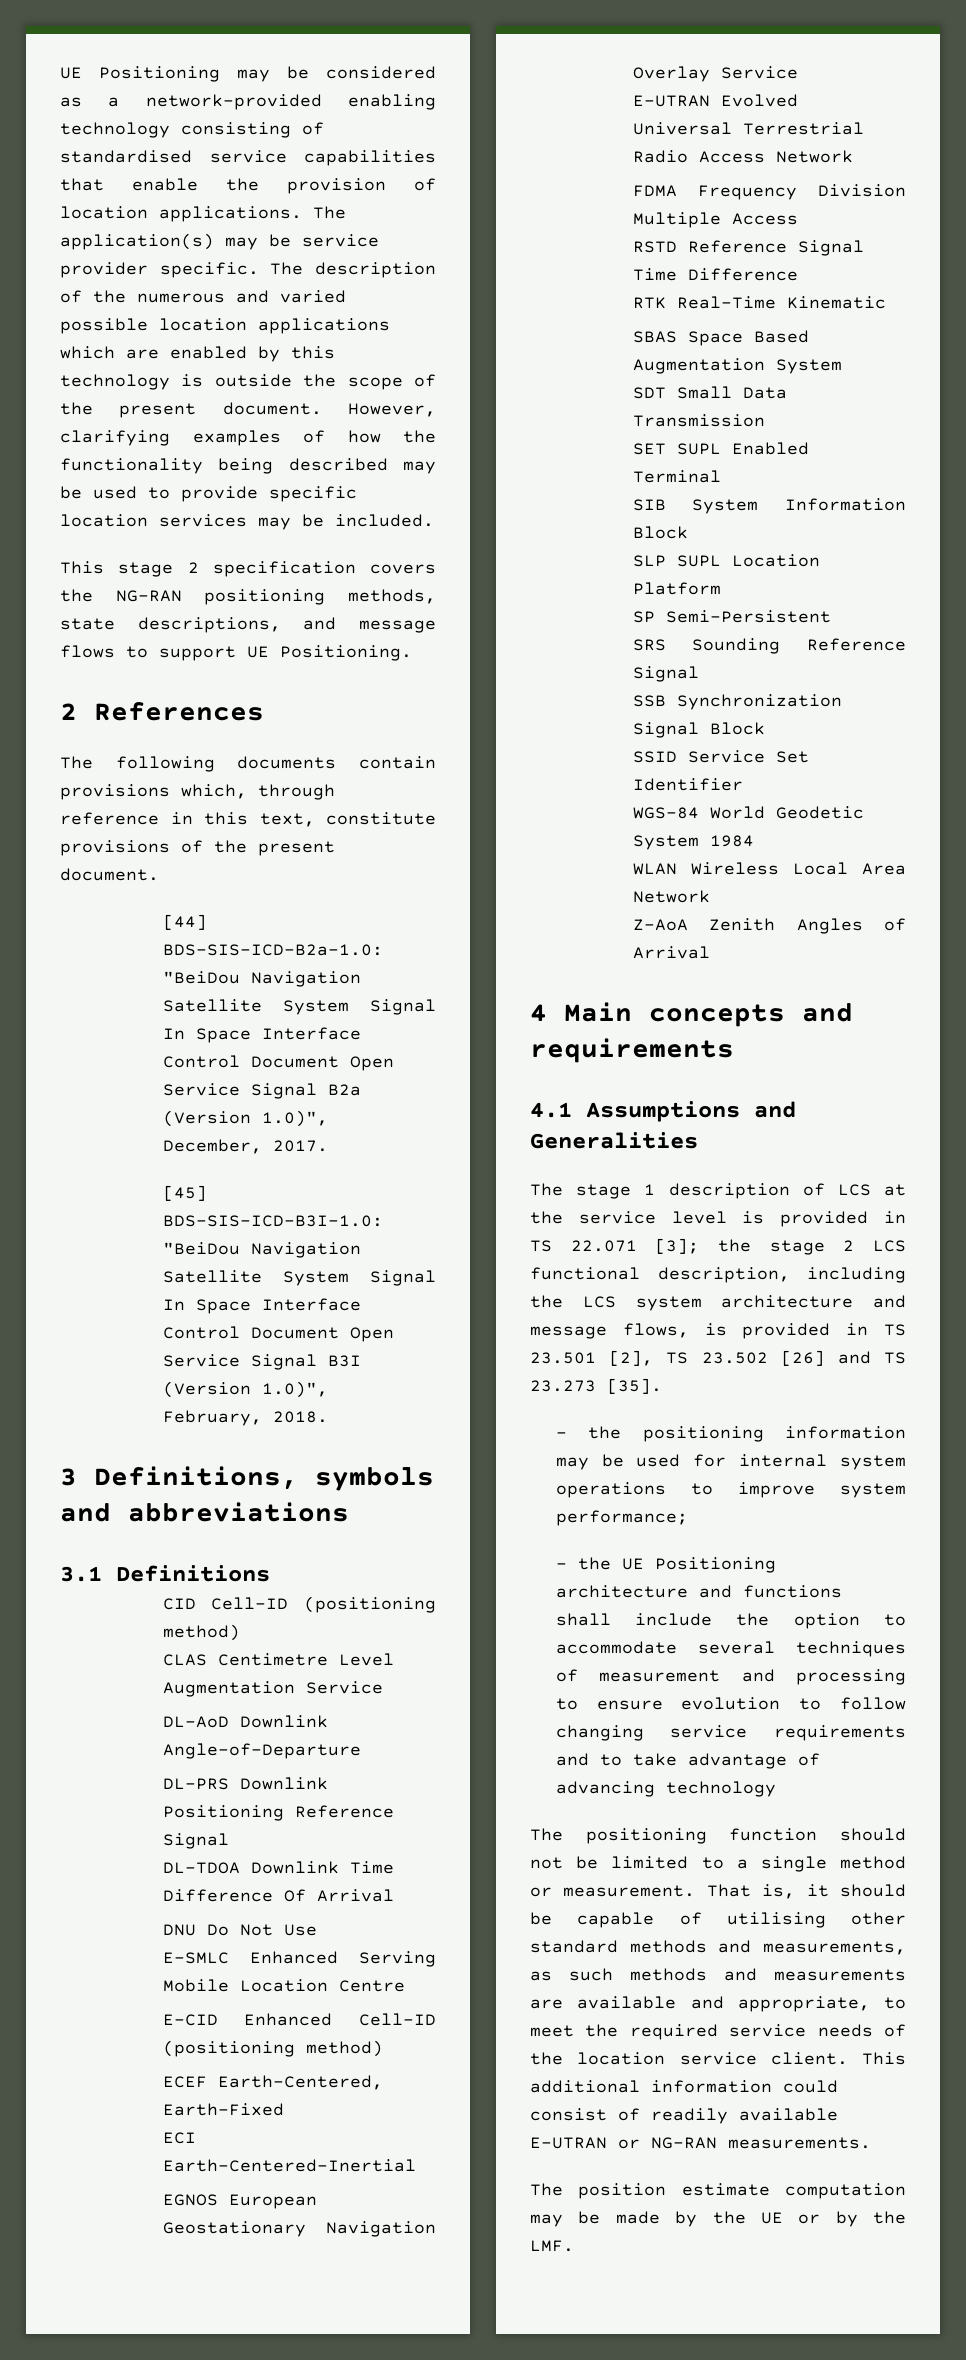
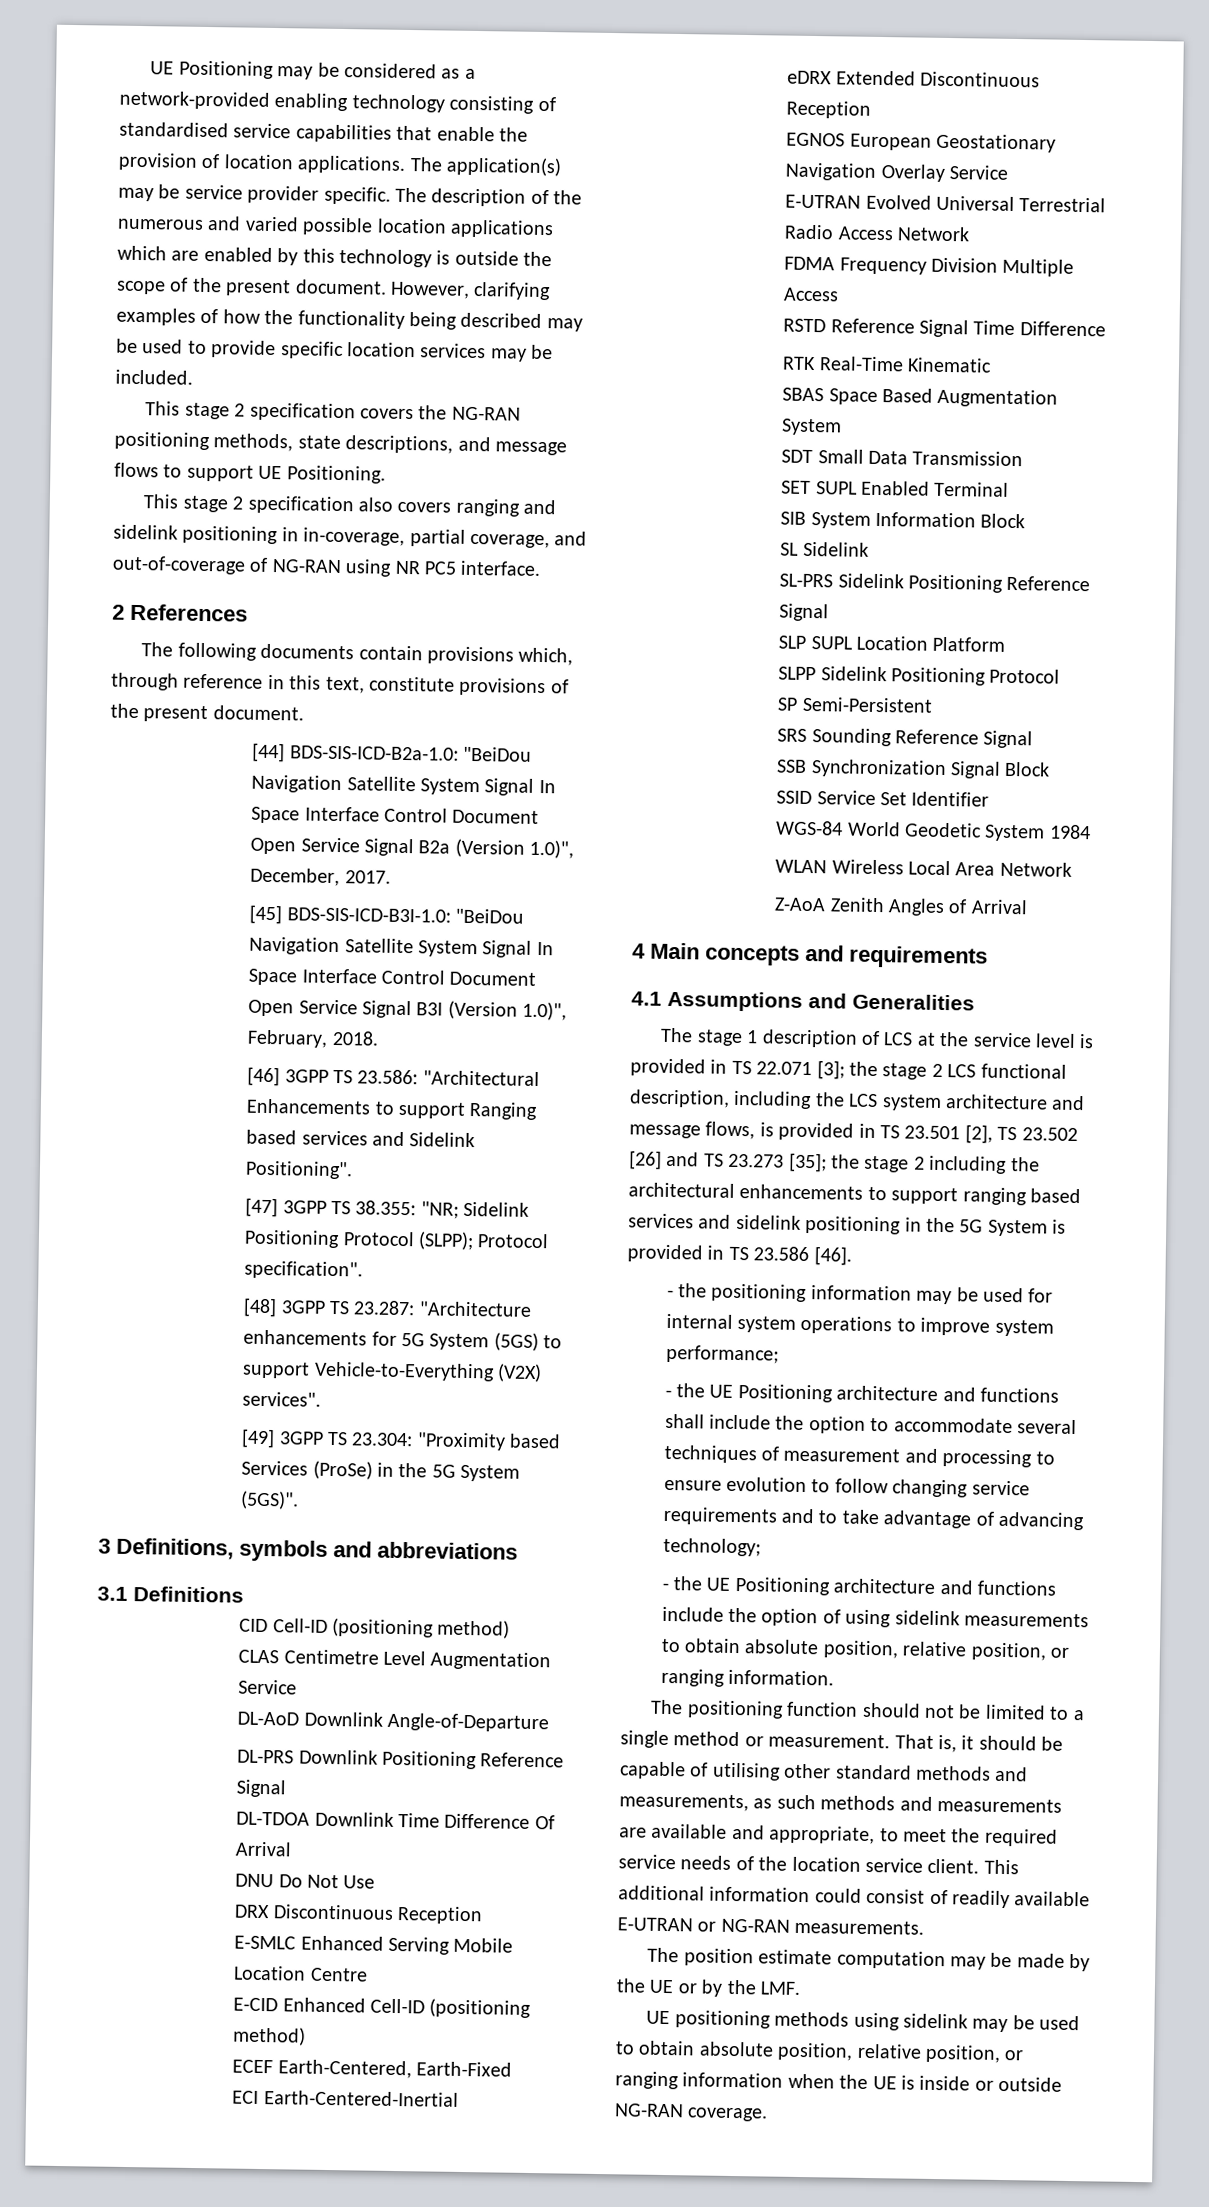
+ This stage 2 specification also covers ranging and sidelink positioning in in-coverage, partial coverage, and out-of-coverage of NG-RAN using NR PC5 interface.
+ [46] 3GPP TS 23.586: "Architectural Enhancements to support Ranging based services and Sidelink Positioning".
+ [47] 3GPP TS 38.355: "NR; Sidelink Positioning Protocol (SLPP); Protocol specification".
+ [48] 3GPP TS 23.287: "Architecture enhancements for 5G System (5GS) to support Vehicle-to-Everything (V2X) services".
+ [49] 3GPP TS 23.304: "Proximity based Services (ProSe) in the 5G System (5GS)".
+ DRX Discontinuous Reception
+ eDRX Extended Discontinuous Reception
+ SL Sidelink
+ SL-PRS Sidelink Positioning Reference Signal
+ SLPP Sidelink Positioning Protocol
- The stage 1 description of LCS at the service level is provided in TS 22.071 [3]; the stage 2 LCS functional description, including the LCS system architecture and message flows, is provided in TS 23.501 [2], TS 23.502 [26] and TS 23.273 [35].
+ The stage 1 description of LCS at the service level is provided in TS 22.071 [3]; the stage 2 LCS functional description, including the LCS system architecture and message flows, is provided in TS 23.501 [2], TS 23.502 [26] and TS 23.273 [35]; the stage 2 including the architectural enhancements to support ranging based services and sidelink positioning in the 5G System is provided in TS 23.586 [46].
- - the UE Positioning architecture and functions shall include the option to accommodate several techniques of measurement and processing to ensure evolution to follow changing service requirements and to take advantage of advancing technology
+ - the UE Positioning architecture and functions shall include the option to accommodate several techniques of measurement and processing to ensure evolution to follow changing service requirements and to take advantage of advancing technology;
+ - the UE Positioning architecture and functions include the option of using sidelink measurements to obtain absolute position, relative position, or ranging information.
+ UE positioning methods using sidelink may be used to obtain absolute position, relative position, or ranging information when the UE is inside or outside NG-RAN coverage.

